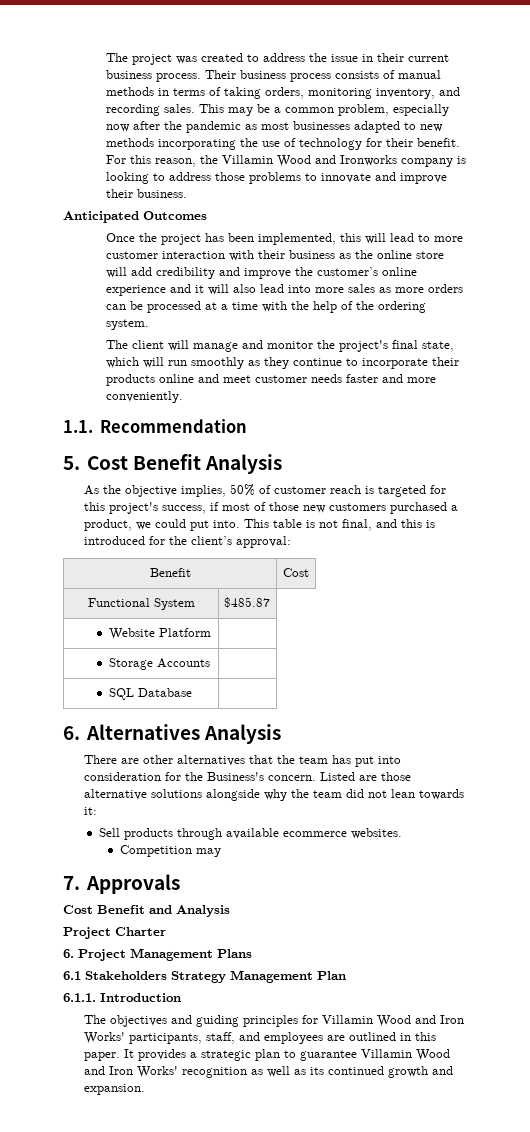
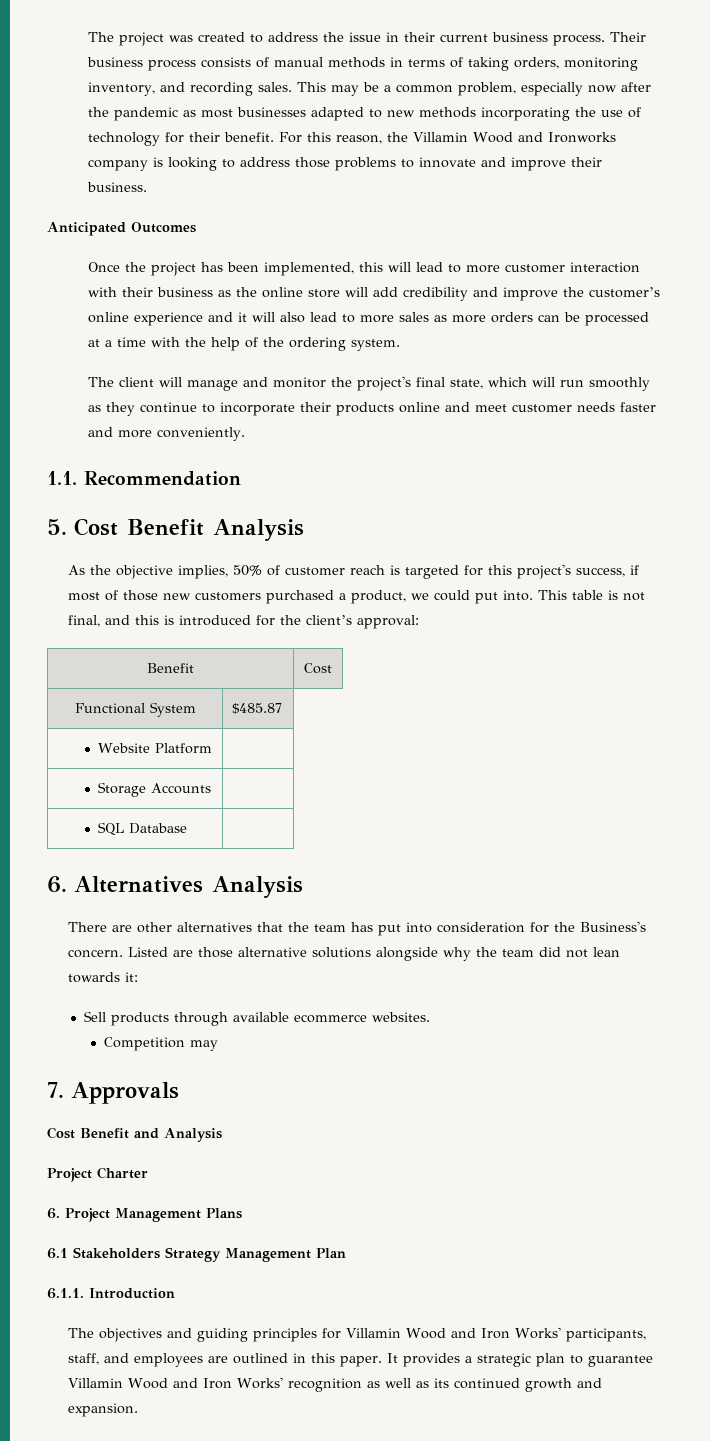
- Once the project has been implemented, this will lead to more customer interaction with their business as the online store will add credibility and improve the customer’s online experience and it will also lead into more sales as more orders can be processed at a time with the help of the ordering system.
+ Once the project has been implemented, this will lead to more customer interaction with their business as the online store will add credibility and improve the customer’s online experience and it will also lead to more sales as more orders can be processed at a time with the help of the ordering system.

